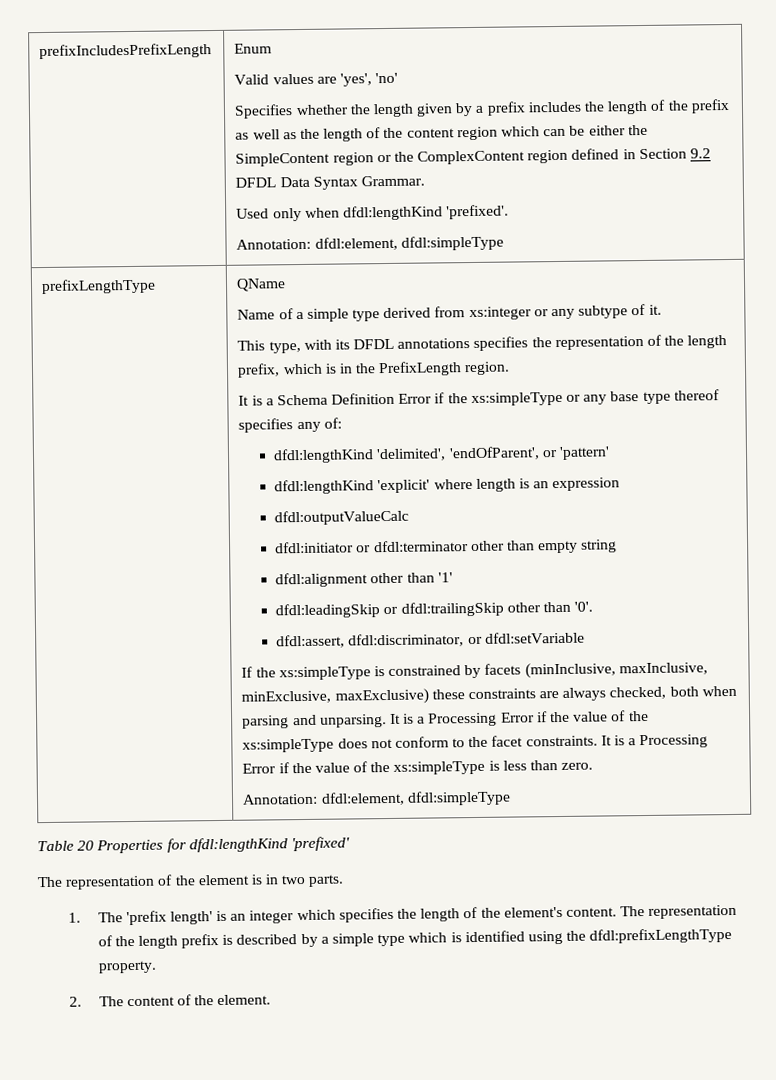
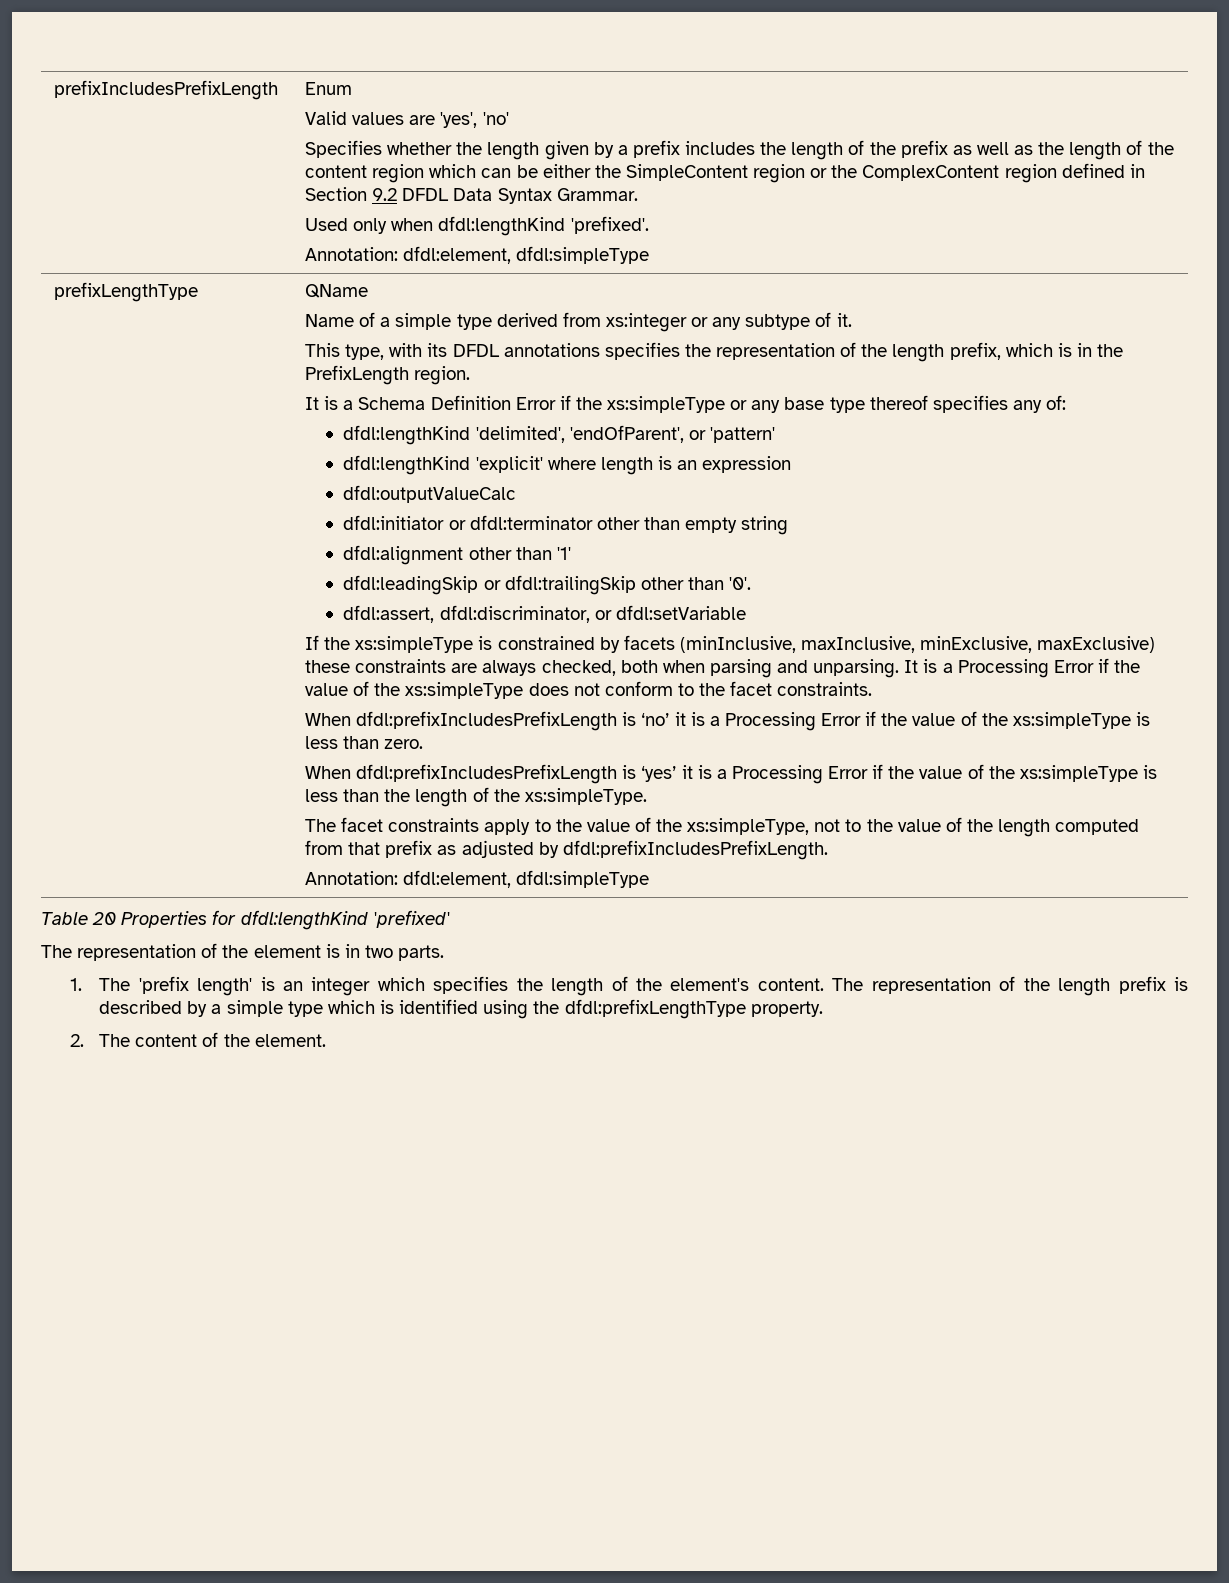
- It is a Processing Error if the value of the xs:simpleType does not conform to the facet constraints. It is a Processing Error if the value of the xs:simpleType is less than zero.
+ It is a Processing Error if the value of the xs:simpleType does not conform to the facet constraints.
+ When dfdl:prefixIncludesPrefixLength is ‘no’ it is a Processing Error if the value of the xs:simpleType is less than zero.
+ When dfdl:prefixIncludesPrefixLength is ‘yes’ it is a Processing Error if the value of the xs:simpleType is less than the length of the xs:simpleType.
+ The facet constraints apply to the value of the xs:simpleType, not to the value of the length computed from that prefix as adjusted by dfdl:prefixIncludesPrefixLength.

